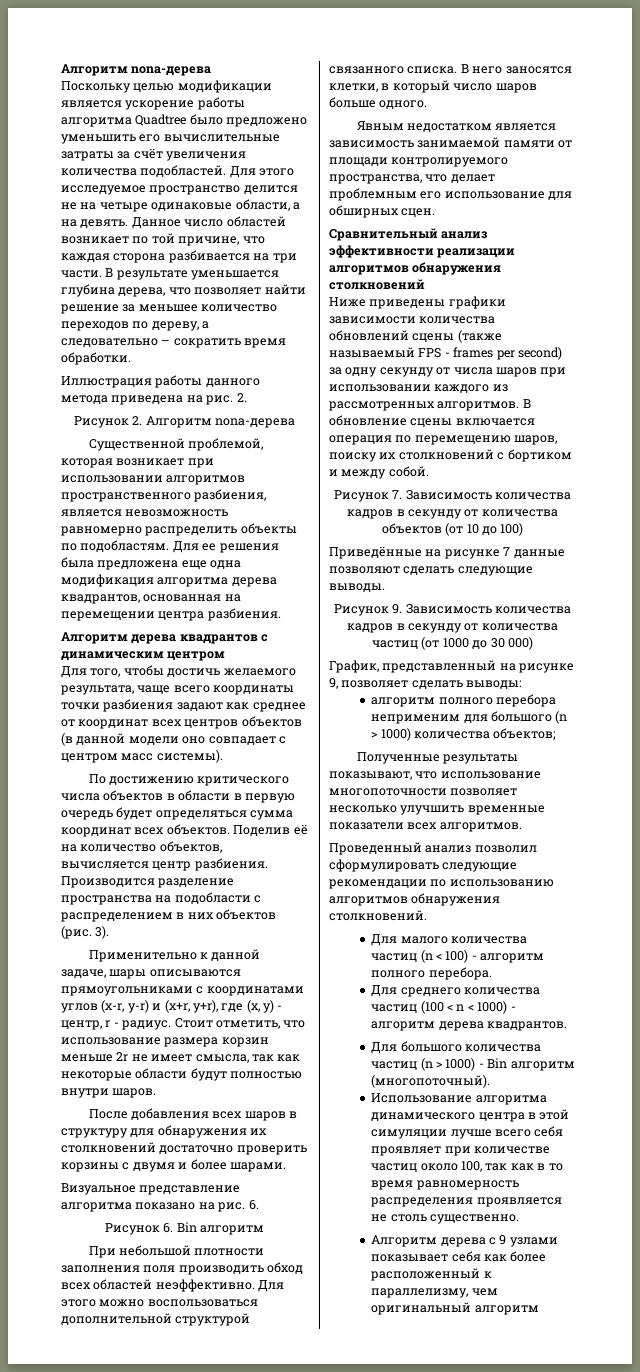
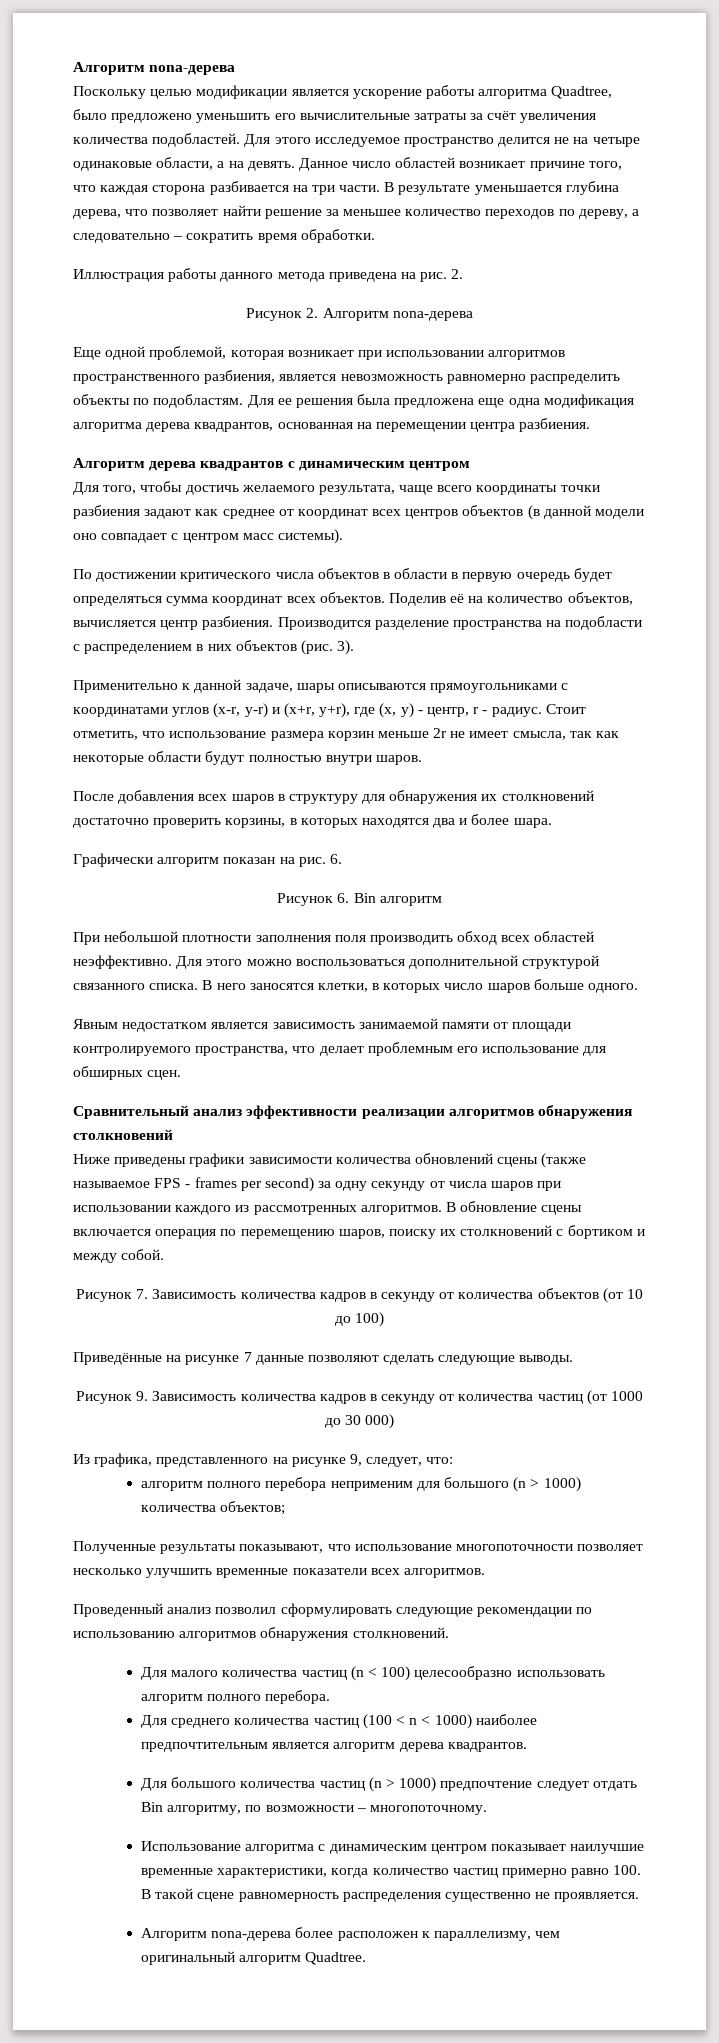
- Поскольку целью модификации является ускорение работы алгоритма Quadtree было предложено уменьшить его вычислительные затраты за счёт увеличения количества подобластей.
+ Поскольку целью модификации является ускорение работы алгоритма Quadtree, было предложено уменьшить его вычислительные затраты за счёт увеличения количества подобластей.
- Данное число областей возникает по той причине, что каждая сторона разбивается на три части.
+ Данное число областей возникает причине того, что каждая сторона разбивается на три части.
- Существенной проблемой, которая возникает при использовании алгоритмов пространственного разбиения, является невозможность равномерно распределить объекты по подобластям.
+ Еще одной проблемой, которая возникает при использовании алгоритмов пространственного разбиения, является невозможность равномерно распределить объекты по подобластям.
- По достижению критического числа объектов в области в первую очередь будет определяться сумма координат всех объектов.
+ По достижении критического числа объектов в области в первую очередь будет определяться сумма координат всех объектов.
- После добавления всех шаров в структуру для обнаружения их столкновений достаточно проверить корзины с двумя и более шарами.
- Визуальное представление алгоритма показано на рис.
+ После добавления всех шаров в структуру для обнаружения их столкновений достаточно проверить корзины, в которых находятся два и более шара.
+ Графически алгоритм показан на рис.
- В него заносятся клетки, в который число шаров больше одного.
+ В него заносятся клетки, в которых число шаров больше одного.
- Ниже приведены графики зависимости количества обновлений сцены (также называемый FPS - frames per second) за одну секунду от числа шаров при использовании каждого из рассмотренных алгоритмов.
+ Ниже приведены графики зависимости количества обновлений сцены (также называемое FPS - frames per second) за одну секунду от числа шаров при использовании каждого из рассмотренных алгоритмов.
- График, представленный на рисунке 9, позволяет сделать выводы:
+ Из графика, представленного на рисунке 9, следует, что:
- Для малого количества частиц (n < 100) - алгоритм полного перебора.
+ Для малого количества частиц (n < 100) целесообразно использовать алгоритм полного перебора.
- Для среднего количества частиц (100 < n < 1000) - алгоритм дерева квадрантов.
+ Для среднего количества частиц (100 < n < 1000) наиболее предпочтительным является алгоритм дерева квадрантов.
- Для большого количества частиц (n > 1000) - Bin алгоритм (многопоточный).
- Использование алгоритма динамического центра в этой симуляции лучше всего себя проявляет при количестве частиц около 100, так как в то время равномерность распределения проявляется не столь существенно.
- Алгоритм дерева с 9 узлами показывает себя как более расположенный к параллелизму, чем оригинальный алгоритм
+ Для большого количества частиц (n > 1000) предпочтение следует отдать Bin алгоритму, по возможности – многопоточному.
+ Использование алгоритма с динамическим центром показывает наилучшие временные характеристики, когда количество частиц примерно равно 100. В такой сцене равномерность распределения существенно не проявляется.
+ Алгоритм nona-дерева более расположен к параллелизму, чем оригинальный алгоритм Quadtree.

